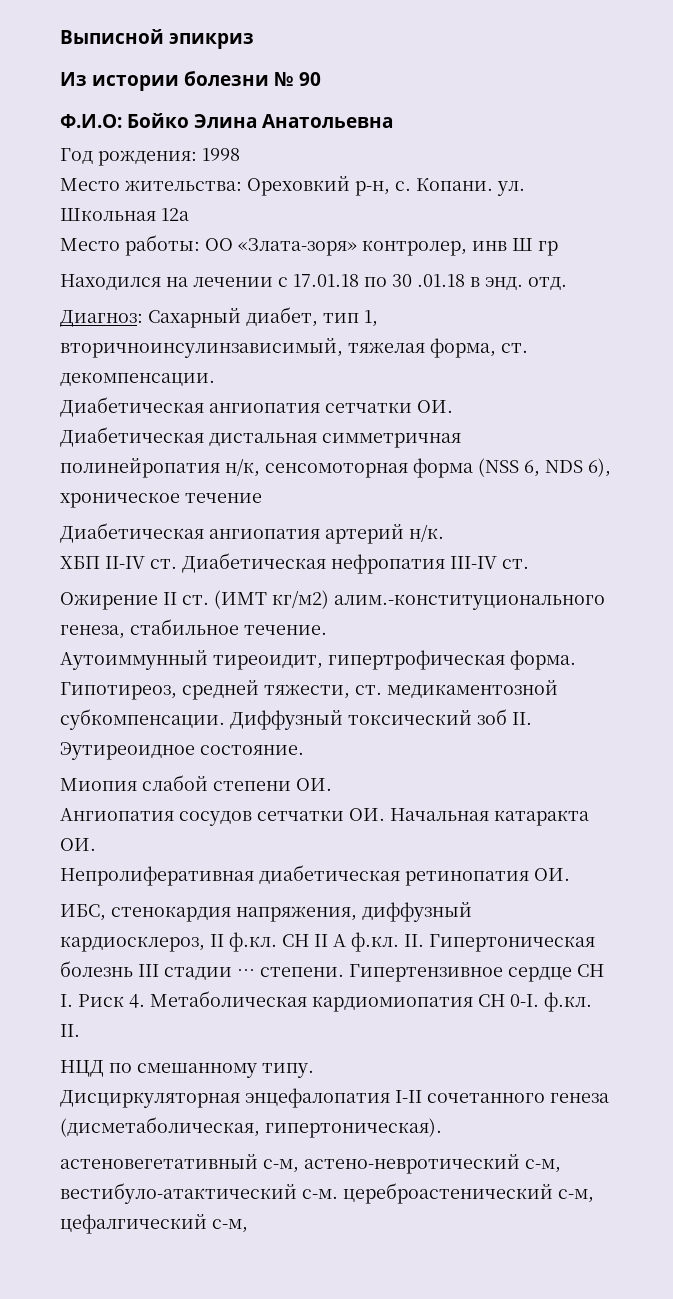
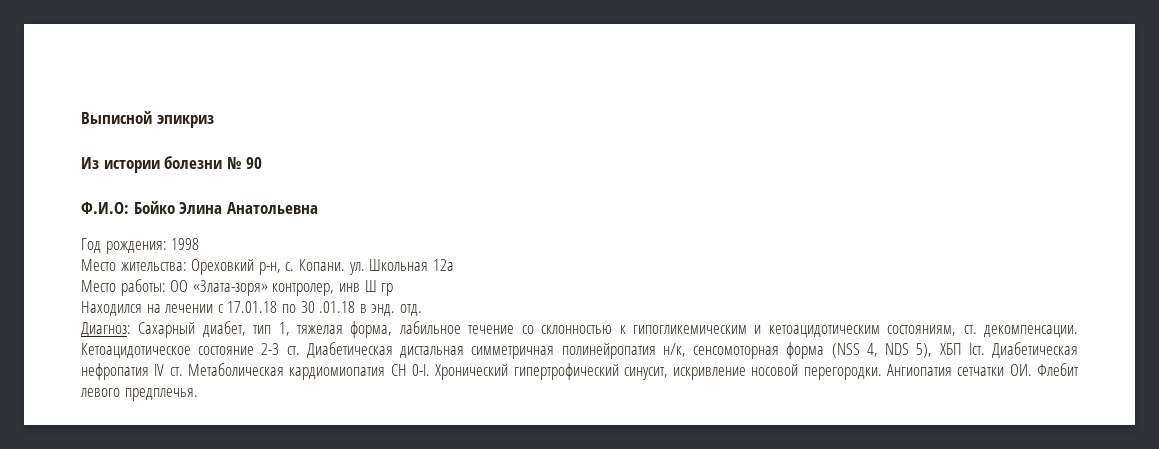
- Диагноз: Сахарный диабет, тип 1, вторичноинсулинзависимый, тяжелая форма, ст. декомпенсации.
- Диабетическая ангиопатия сетчатки ОИ.
- Диабетическая дистальная симметричная полинейропатия н/к, сенсомоторная форма (NSS 6, NDS 6), хроническое течение
- Диабетическая ангиопатия артерий н/к.
- ХБП II-IV ст. Диабетическая нефропатия III-IV ст.
- Ожирение II ст. (ИМТ кг/м2) алим.-конституционального генеза, стабильное течение.
- Аутоиммунный тиреоидит, гипертрофическая форма. Гипотиреоз, средней тяжести, ст. медикаментозной субкомпенсации. Диффузный токсический зоб II. Эутиреоидное состояние.
- Миопия слабой степени ОИ.
- Ангиопатия сосудов сетчатки ОИ. Начальная катаракта ОИ.
- Непролиферативная диабетическая ретинопатия ОИ.
- ИБС, стенокардия напряжения, диффузный кардиосклероз, II ф.кл. СН II А ф.кл. II. Гипертоническая болезнь III стадии … степени. Гипертензивное сердце СН I. Риск 4. Метаболическая кардиомиопатия СН 0-I. ф.кл. II.
- НЦД по смешанному типу.
- Дисциркуляторная энцефалопатия I-II сочетанного генеза (дисметаболическая, гипертоническая).
- астеновегетативный с-м, астено-невротический с-м, вестибуло-атактический с-м. цереброастенический с-м, цефалгический с-м,
+ Диагноз: Сахарный диабет, тип 1, тяжелая форма, лабильное течение со склонностью к гипогликемическим и кетоацидотическим состояниям, ст. декомпенсации. Кетоацидотическое состояние 2-3 ст. Диабетическая дистальная симметричная полинейропатия н/к, сенсомоторная форма (NSS 4, NDS 5), ХБП Iст. Диабетическая нефропатия IV ст. Метаболическая кардиомиопатия СН 0-I. Хронический гипертрофический синусит, искривление носовой перегородки. Ангиопатия сетчатки ОИ. Флебит левого предплечья.

